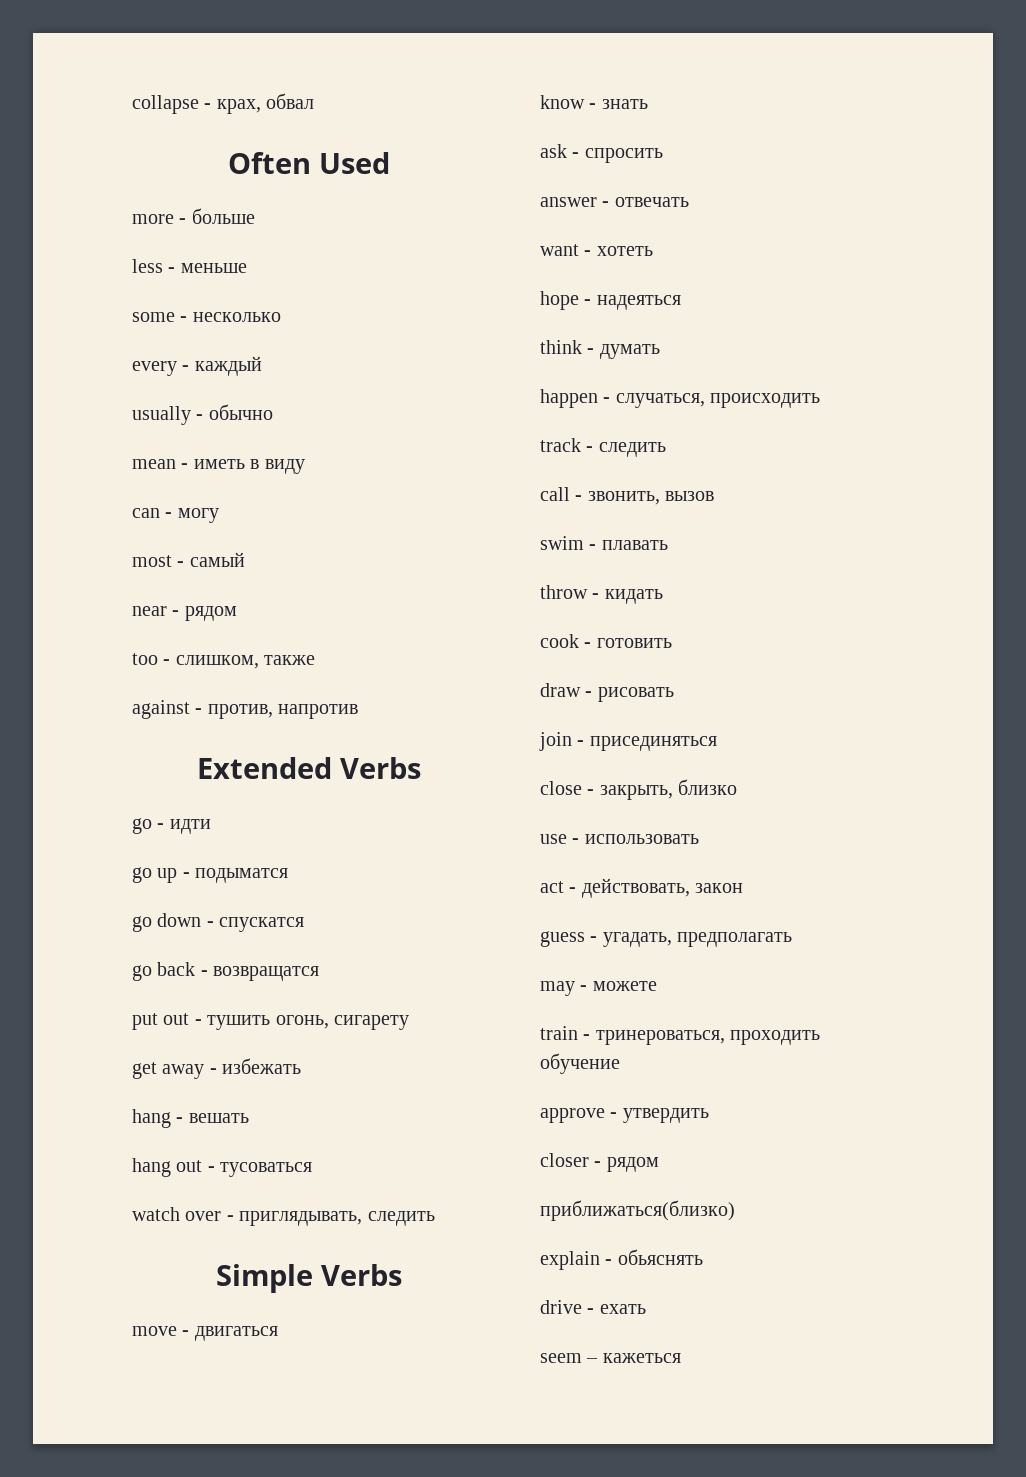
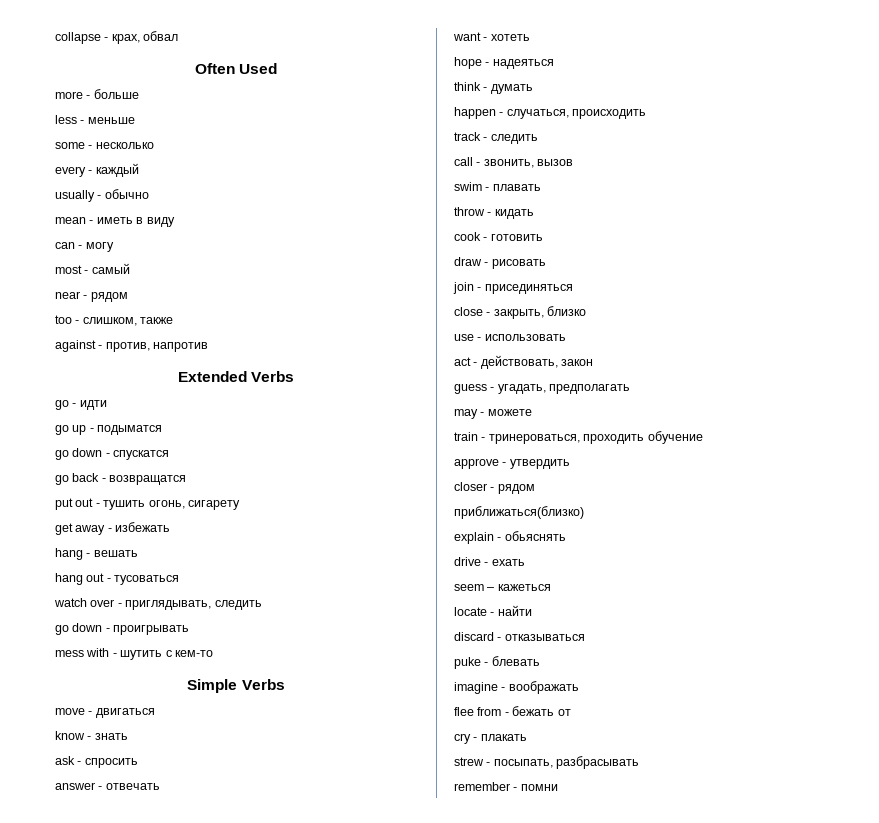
+ go down - проигрывать
+ mess with - шутить с кем-то
+ locate - найти
+ discard - отказываться
+ puke - блевать
+ imagine - воображать
+ flee from - бежать от
+ cry - плакать
+ strew - посыпать, разбрасывать
+ remember - помни

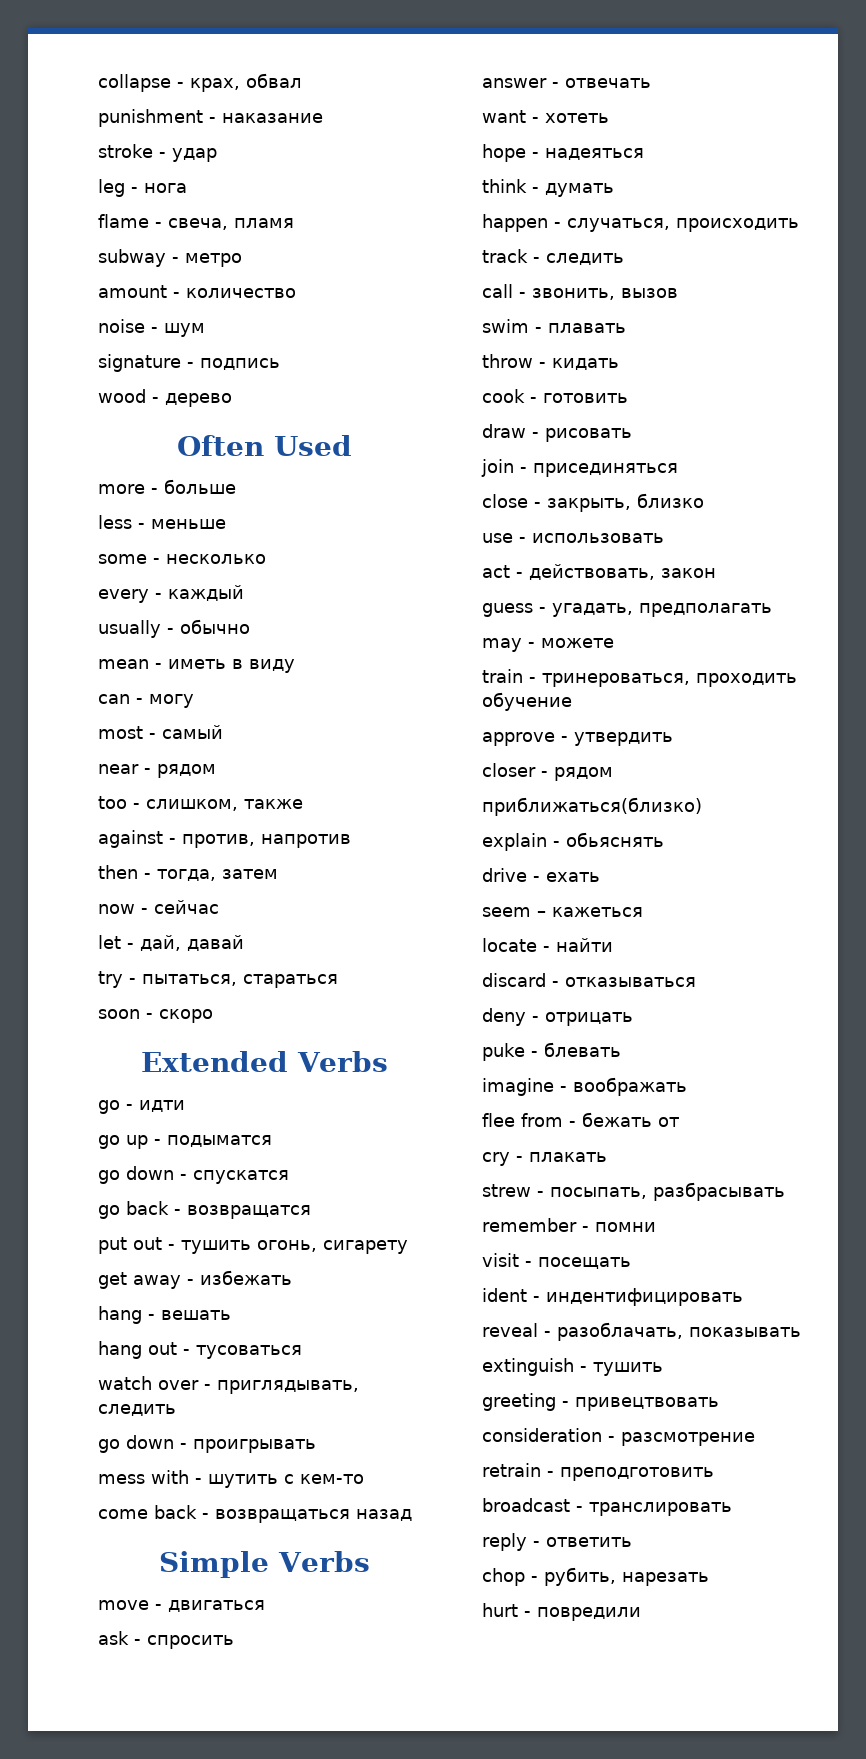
+ punishment - наказание
+ stroke - удар
+ leg - нога
+ flame - свеча, пламя
+ subway - метро
+ amount - количество
+ noise - шум
+ signature - подпись
+ wood - дерево
+ then - тогда, затем
+ now - сейчас
+ let - дай, давай
+ try - пытаться, стараться
+ soon - скоро
+ come back - возвращаться назад
- know - знать
+ deny - отрицать
+ visit - посещать
+ ident - индентифицировать
+ reveal - разоблачать, показывать
+ extinguish - тушить
+ greeting - привецтвовать
+ consideration - разсмотрение
+ retrain - преподготовить
+ broadcast - транслировать
+ reply - ответить
+ chop - рубить, нарезать
+ hurt - повредили

